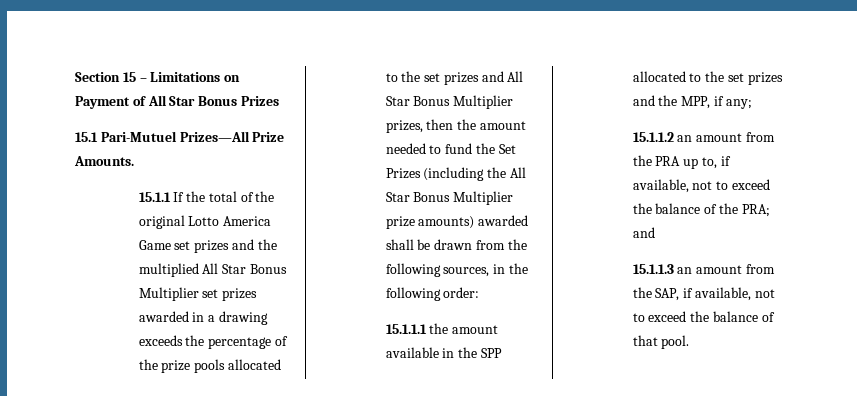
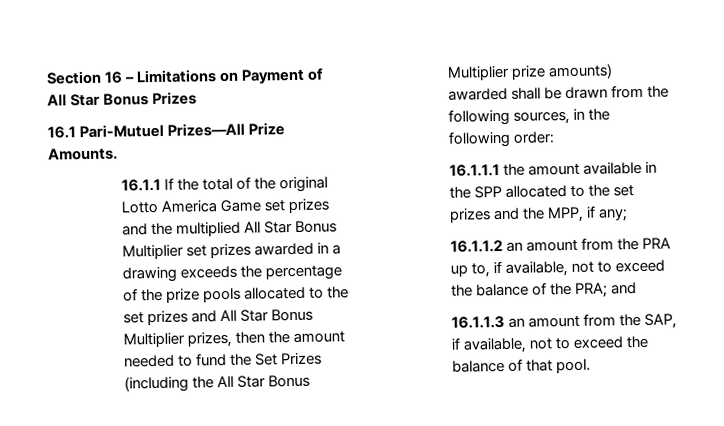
- Section 15 – Limitations on Payment of All Star Bonus Prizes
+ Section 16 – Limitations on Payment of All Star Bonus Prizes
- 15.1 Pari-Mutuel Prizes—All Prize Amounts.
+ 16.1 Pari-Mutuel Prizes—All Prize Amounts.
- 15.1.1 If the total of the original Lotto America Game set prizes and the multiplied All Star Bonus Multiplier set prizes awarded in a drawing exceeds the percentage of the prize pools allocated to the set prizes and All Star Bonus Multiplier prizes, then the amount needed to fund the Set Prizes (including the All Star Bonus Multiplier prize amounts) awarded shall be drawn from the following sources, in the following order:
+ 16.1.1 If the total of the original Lotto America Game set prizes and the multiplied All Star Bonus Multiplier set prizes awarded in a drawing exceeds the percentage of the prize pools allocated to the set prizes and All Star Bonus Multiplier prizes, then the amount needed to fund the Set Prizes (including the All Star Bonus Multiplier prize amounts) awarded shall be drawn from the following sources, in the following order:
- 15.1.1.1 the amount available in the SPP allocated to the set prizes and the MPP, if any;
+ 16.1.1.1 the amount available in the SPP allocated to the set prizes and the MPP, if any;
- 15.1.1.2 an amount from the PRA up to, if available, not to exceed the balance of the PRA; and
+ 16.1.1.2 an amount from the PRA up to, if available, not to exceed the balance of the PRA; and
- 15.1.1.3 an amount from the SAP, if available, not to exceed the balance of that pool.
+ 16.1.1.3 an amount from the SAP, if available, not to exceed the balance of that pool.

